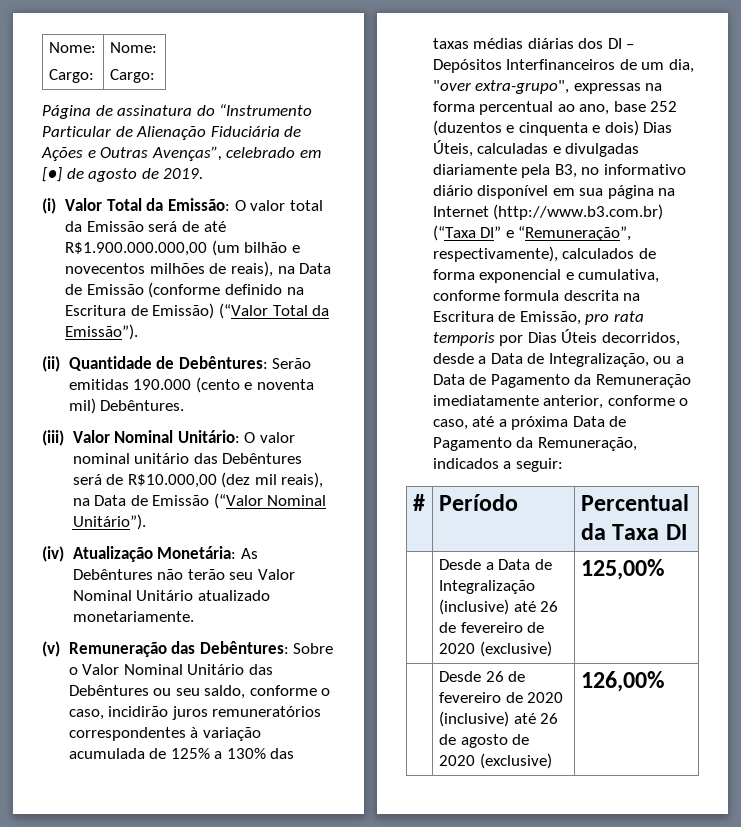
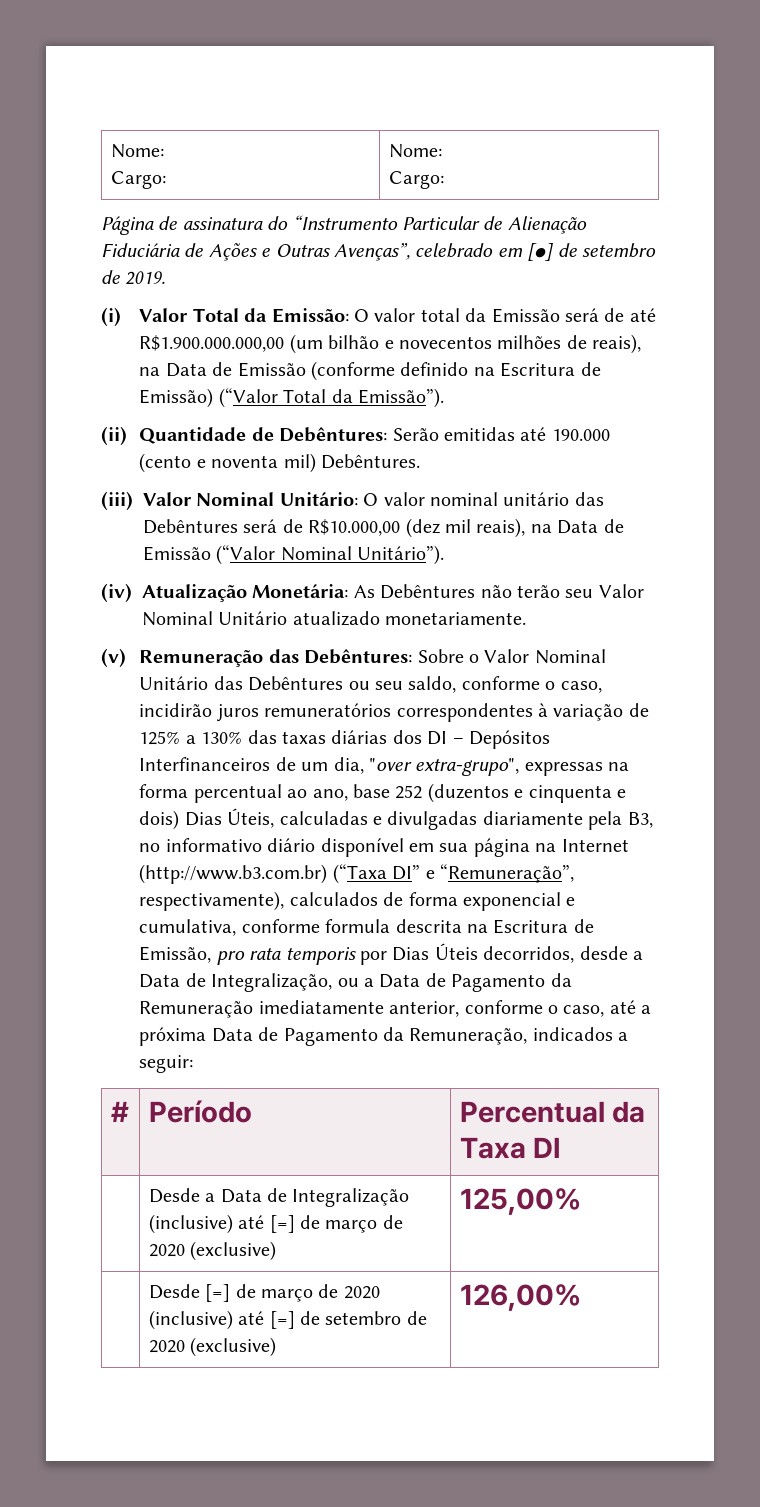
- Página de assinatura do “Instrumento Particular de Alienação Fiduciária de Ações e Outras Avenças”, celebrado em [●] de agosto de 2019.
+ Página de assinatura do “Instrumento Particular de Alienação Fiduciária de Ações e Outras Avenças”, celebrado em [●] de setembro de 2019.
- (ii) Quantidade de Debêntures: Serão emitidas 190.000 (cento e noventa mil) Debêntures.
+ (ii) Quantidade de Debêntures: Serão emitidas até 190.000 (cento e noventa mil) Debêntures.
- Sobre o Valor Nominal Unitário das Debêntures ou seu saldo, conforme o caso, incidirão juros remuneratórios correspondentes à variação acumulada de 125% a 130% das taxas médias diárias dos DI – Depósitos Interfinanceiros de um dia, "over extra-grupo", expressas na forma percentual ao ano, base 252 (duzentos e cinquenta e dois) Dias Úteis, calculadas e divulgadas diariamente pela B3, no informativo diário disponível em sua página na Internet (http://www.b3.com.br) (“Taxa DI” e “Remuneração”, respectivamente), calculados de forma exponencial e cumulativa, conforme formula descrita na Escritura de Emissão, pro rata temporis por Dias Úteis decorridos, desde a Data de Integralização, ou a Data de Pagamento da Remuneração imediatamente anterior, conforme o caso, até a próxima Data de Pagamento da Remuneração, indicados a seguir:
+ Sobre o Valor Nominal Unitário das Debêntures ou seu saldo, conforme o caso, incidirão juros remuneratórios correspondentes à variação de 125% a 130% das taxas diárias dos DI – Depósitos Interfinanceiros de um dia, "over extra-grupo", expressas na forma percentual ao ano, base 252 (duzentos e cinquenta e dois) Dias Úteis, calculadas e divulgadas diariamente pela B3, no informativo diário disponível em sua página na Internet (http://www.b3.com.br) (“Taxa DI” e “Remuneração”, respectivamente), calculados de forma exponencial e cumulativa, conforme formula descrita na Escritura de Emissão, pro rata temporis por Dias Úteis decorridos, desde a Data de Integralização, ou a Data de Pagamento da Remuneração imediatamente anterior, conforme o caso, até a próxima Data de Pagamento da Remuneração, indicados a seguir:
- | Desde a Data de Integralização (inclusive) até 26 de fevereiro de 2020 (exclusive) | 125,00%
+ | Desde a Data de Integralização (inclusive) até [=] de março de 2020 (exclusive) | 125,00%
- | Desde 26 de fevereiro de 2020 (inclusive) até 26 de agosto de 2020 (exclusive) | 126,00%
+ | Desde [=] de março de 2020 (inclusive) até [=] de setembro de 2020 (exclusive) | 126,00%

